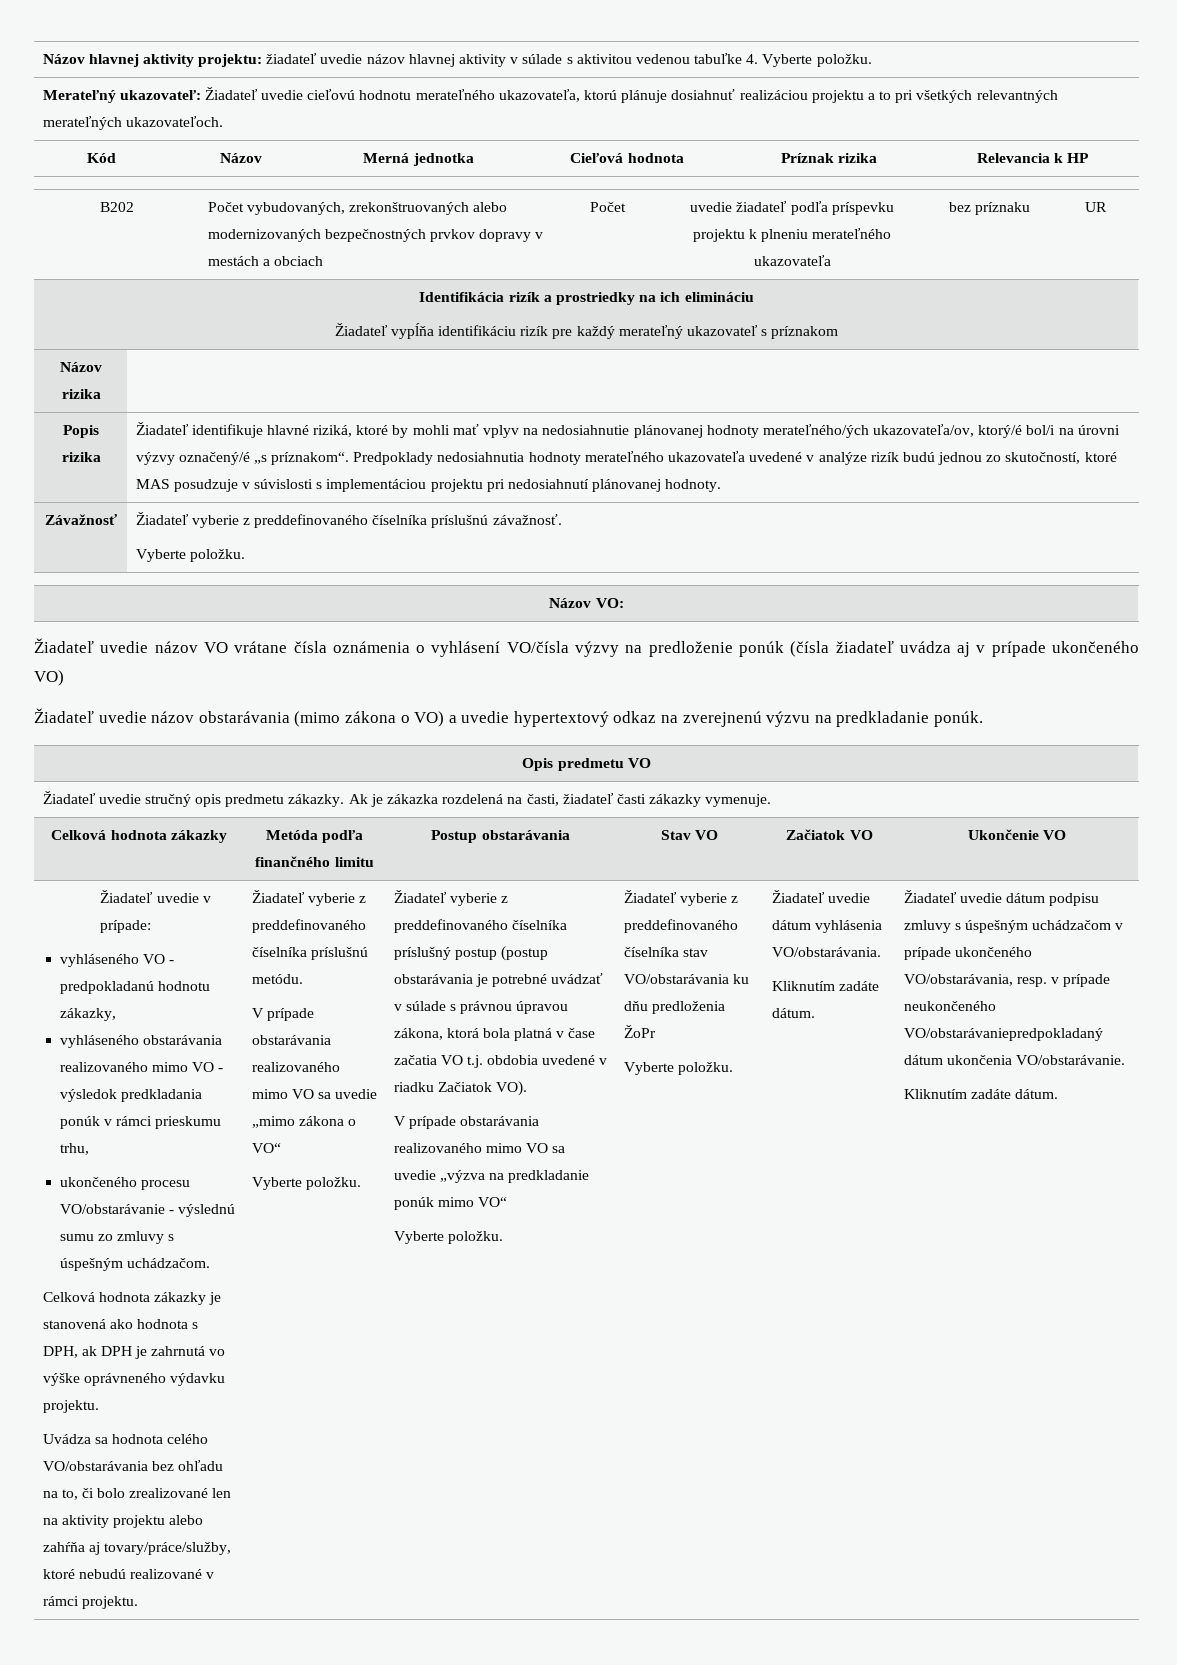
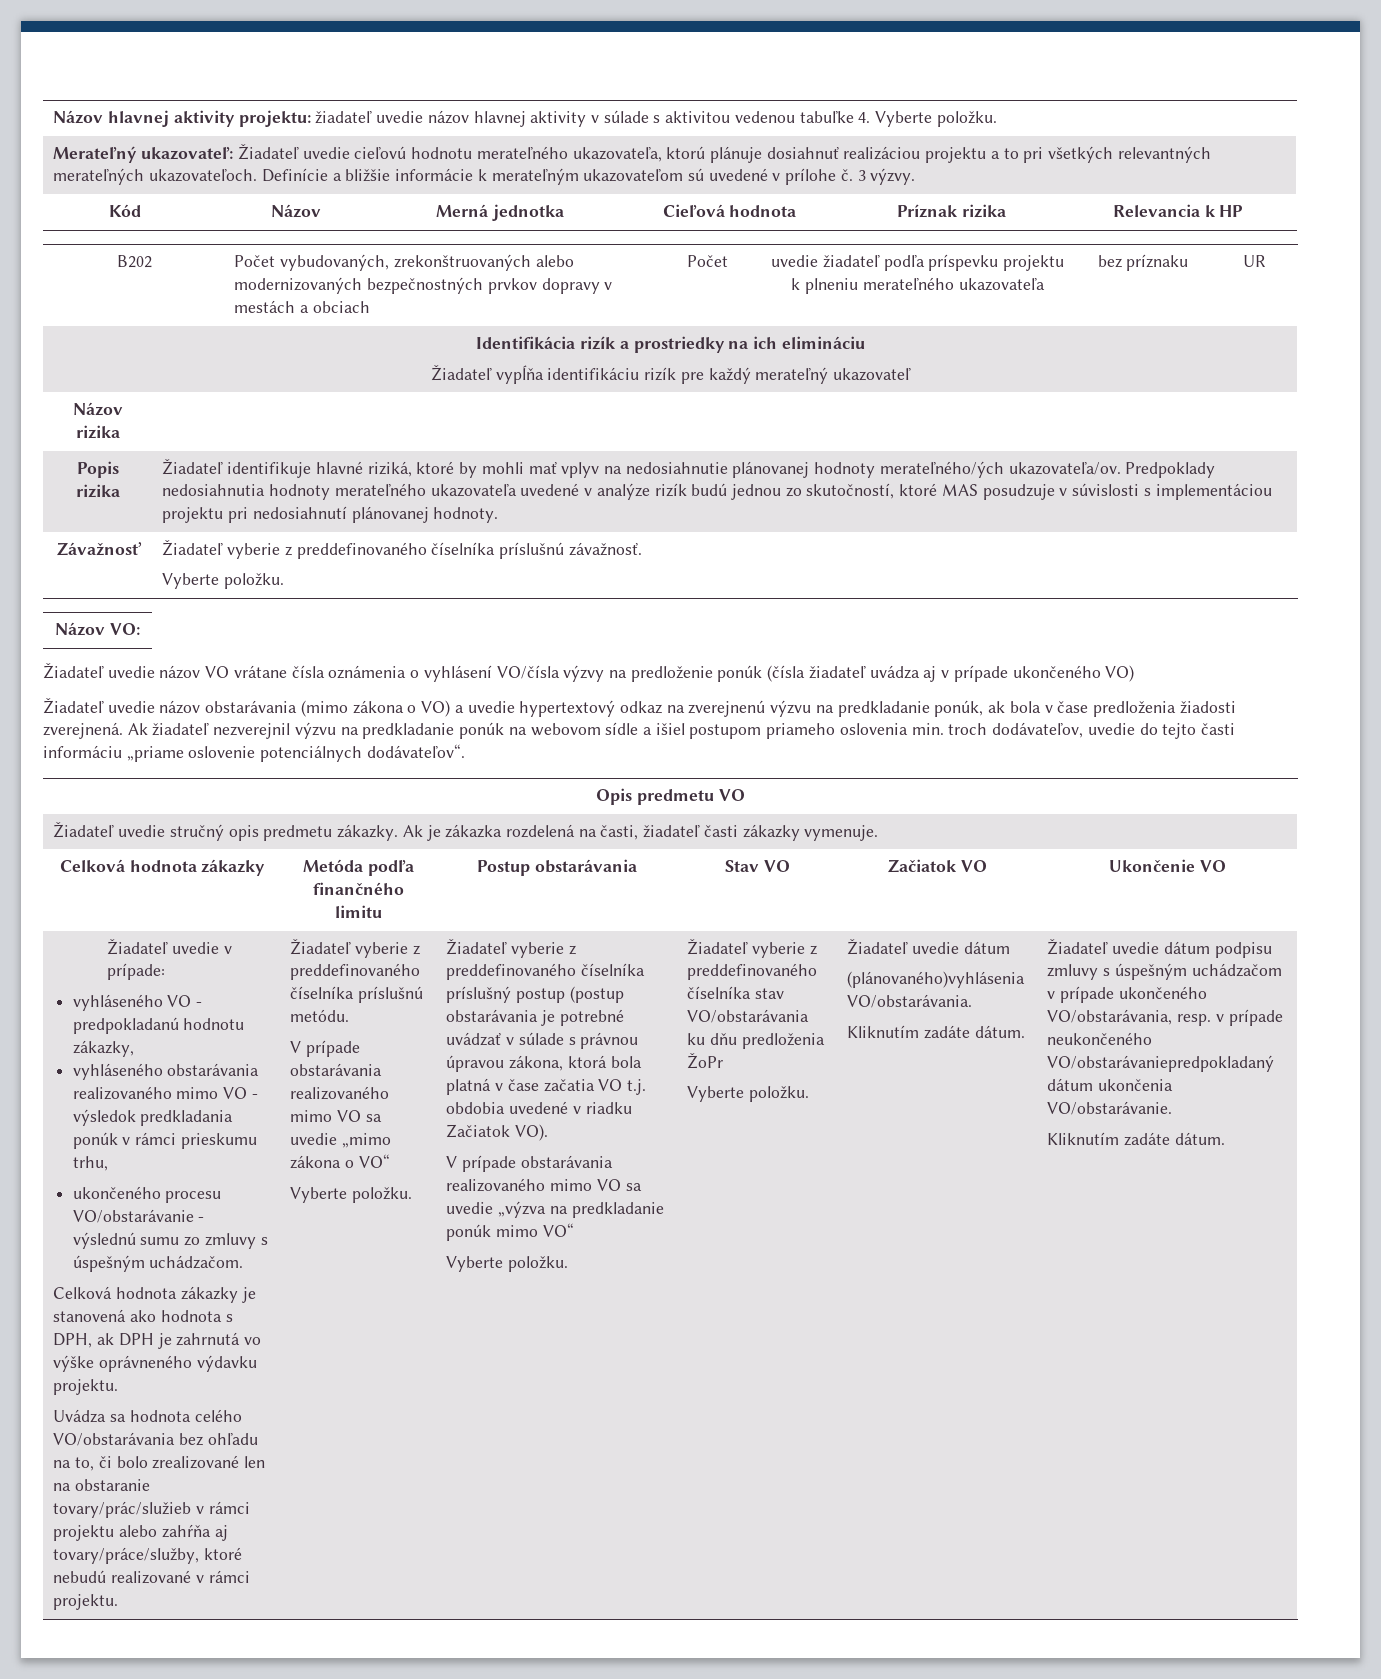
- Merateľný ukazovateľ: Žiadateľ uvedie cieľovú hodnotu merateľného ukazovateľa, ktorú plánuje dosiahnuť realizáciou projektu a to pri všetkých relevantných merateľných ukazovateľoch.
+ Merateľný ukazovateľ: Žiadateľ uvedie cieľovú hodnotu merateľného ukazovateľa, ktorú plánuje dosiahnuť realizáciou projektu a to pri všetkých relevantných merateľných ukazovateľoch. Definície a bližšie informácie k merateľným ukazovateľom sú uvedené v prílohe č. 3 výzvy.
  Identifikácia rizík a prostriedky na ich elimináciu
- Žiadateľ vypĺňa identifikáciu rizík pre každý merateľný ukazovateľ s príznakom
+ Žiadateľ vypĺňa identifikáciu rizík pre každý merateľný ukazovateľ
- Žiadateľ identifikuje hlavné riziká, ktoré by mohli mať vplyv na nedosiahnutie plánovanej hodnoty merateľného/ých ukazovateľa/ov, ktorý/é bol/i na úrovni výzvy označený/é „s príznakom“.
+ Žiadateľ identifikuje hlavné riziká, ktoré by mohli mať vplyv na nedosiahnutie plánovanej hodnoty merateľného/ých ukazovateľa/ov.
- Žiadateľ uvedie názov obstarávania (mimo zákona o VO) a uvedie hypertextový odkaz na zverejnenú výzvu na predkladanie ponúk.
+ Žiadateľ uvedie názov obstarávania (mimo zákona o VO) a uvedie hypertextový odkaz na zverejnenú výzvu na predkladanie ponúk, ak bola v čase predloženia žiadosti zverejnená. Ak žiadateľ nezverejnil výzvu na predkladanie ponúk na webovom sídle a išiel postupom priameho oslovenia min. troch dodávateľov, uvedie do tejto časti informáciu „priame oslovenie potenciálnych dodávateľov“.
- Uvádza sa hodnota celého VO/obstarávania bez ohľadu na to, či bolo zrealizované len na aktivity projektu alebo zahŕňa aj tovary/práce/služby, ktoré nebudú realizované v rámci projektu.
+ Uvádza sa hodnota celého VO/obstarávania bez ohľadu na to, či bolo zrealizované len na obstaranie tovary/prác/služieb v rámci projektu alebo zahŕňa aj tovary/práce/služby, ktoré nebudú realizované v rámci projektu.
- Vyberte položku. | Žiadateľ uvedie dátum vyhlásenia VO/obstarávania.
+ Vyberte položku. | Žiadateľ uvedie dátum
+ (plánovaného)vyhlásenia VO/obstarávania.

